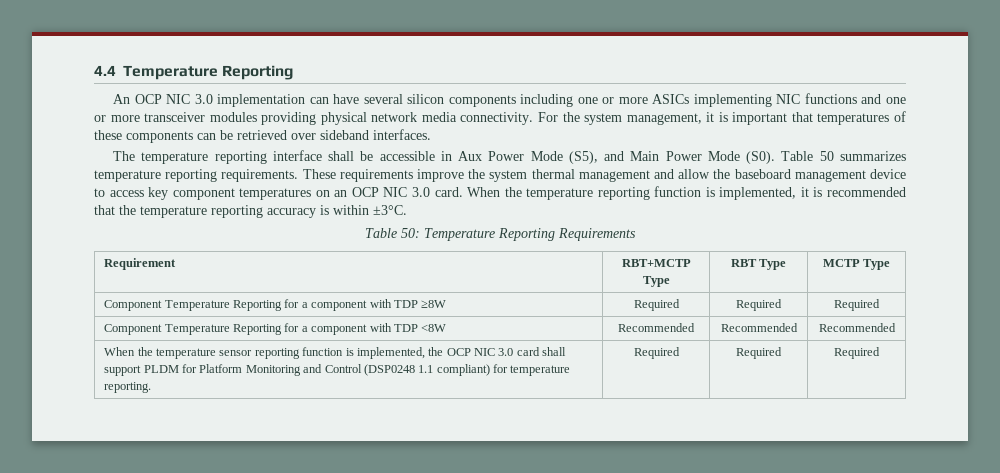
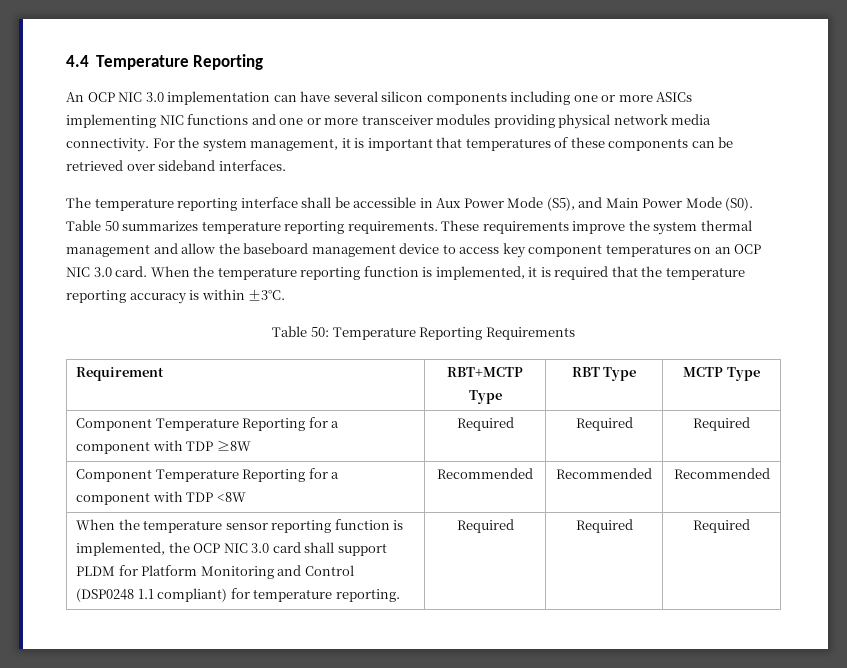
- When the temperature reporting function is implemented, it is recommended that the temperature reporting accuracy is within ±3°C.
+ When the temperature reporting function is implemented, it is required that the temperature reporting accuracy is within ±3°C.

